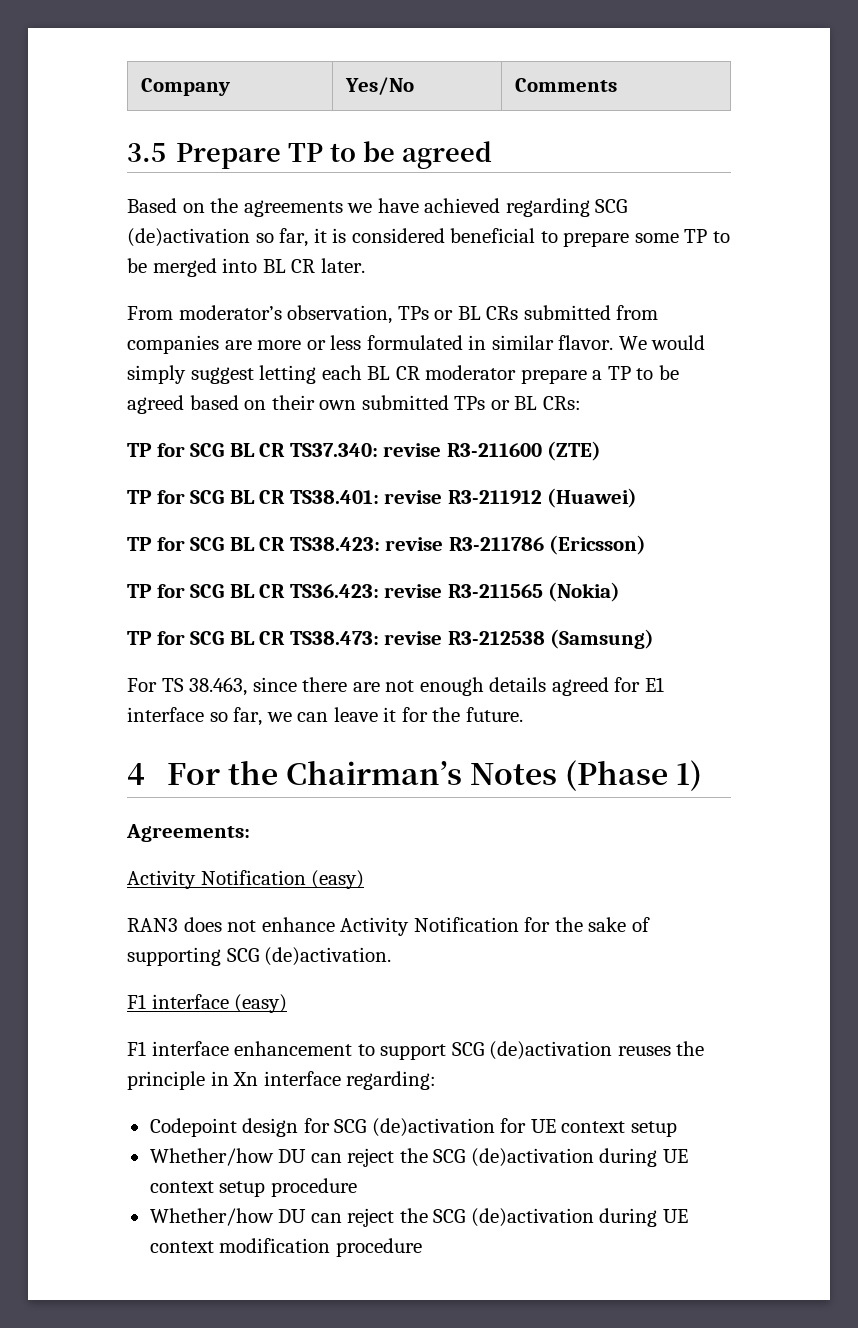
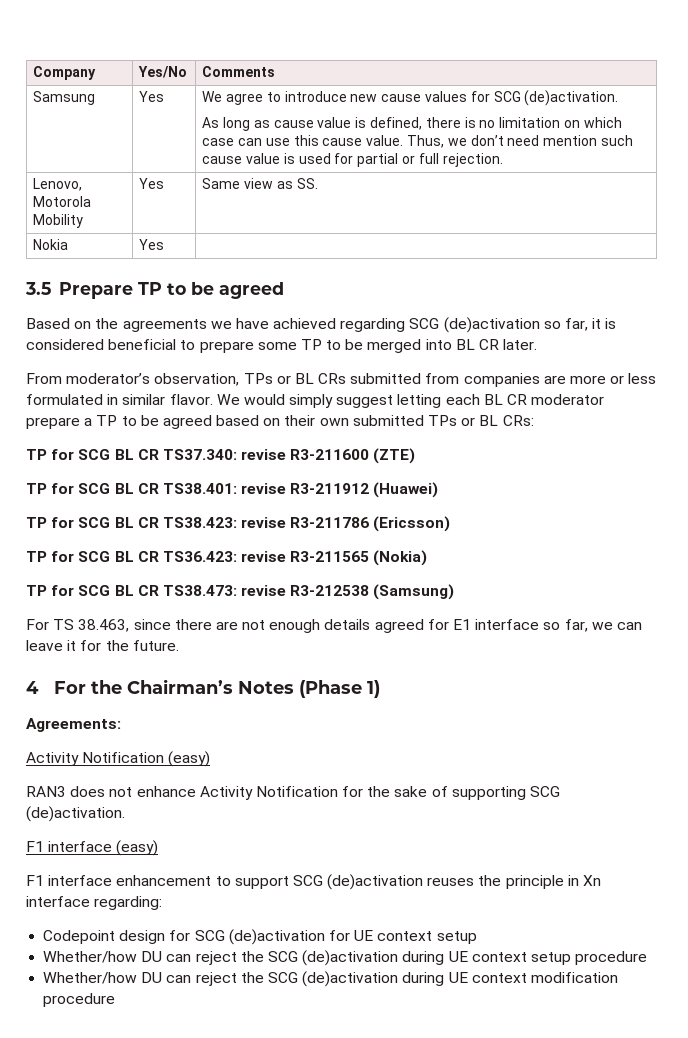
+ Samsung | Yes | We agree to introduce new cause values for SCG (de)activation.
+ As long as cause value is defined, there is no limitation on which case can use this cause value. Thus, we don’t need mention such cause value is used for partial or full rejection.
+ Lenovo, Motorola Mobility | Yes | Same view as SS.
+ Nokia | Yes |

